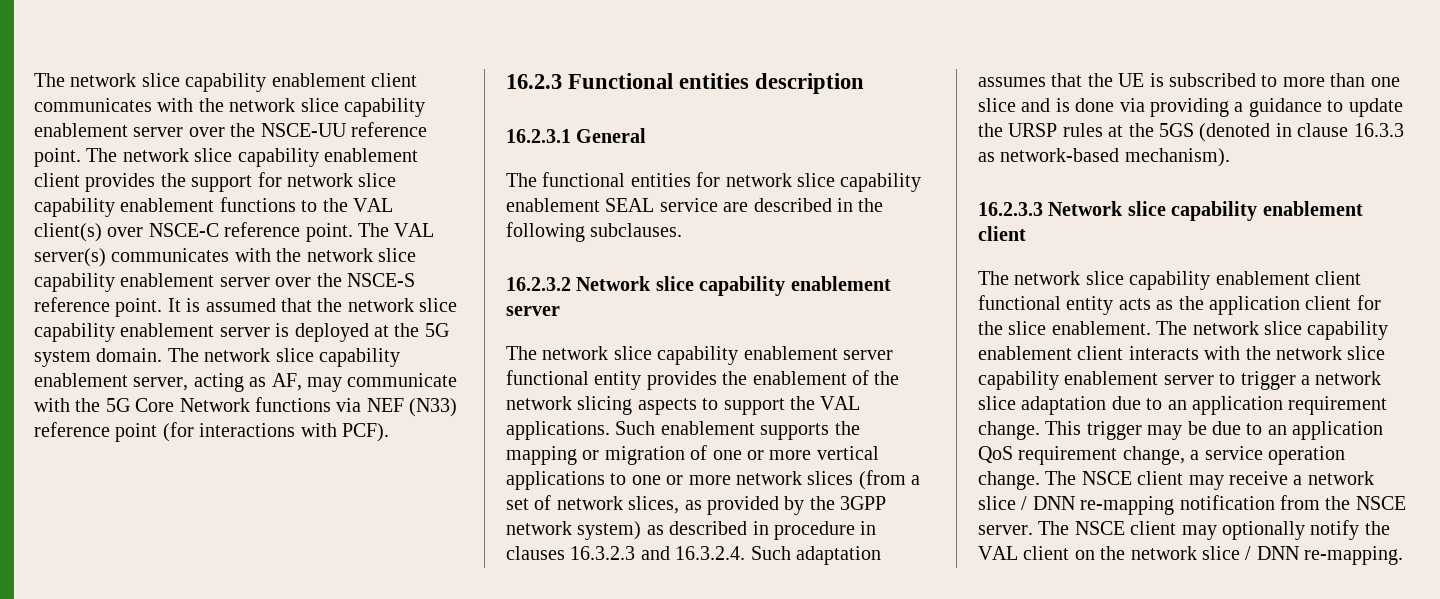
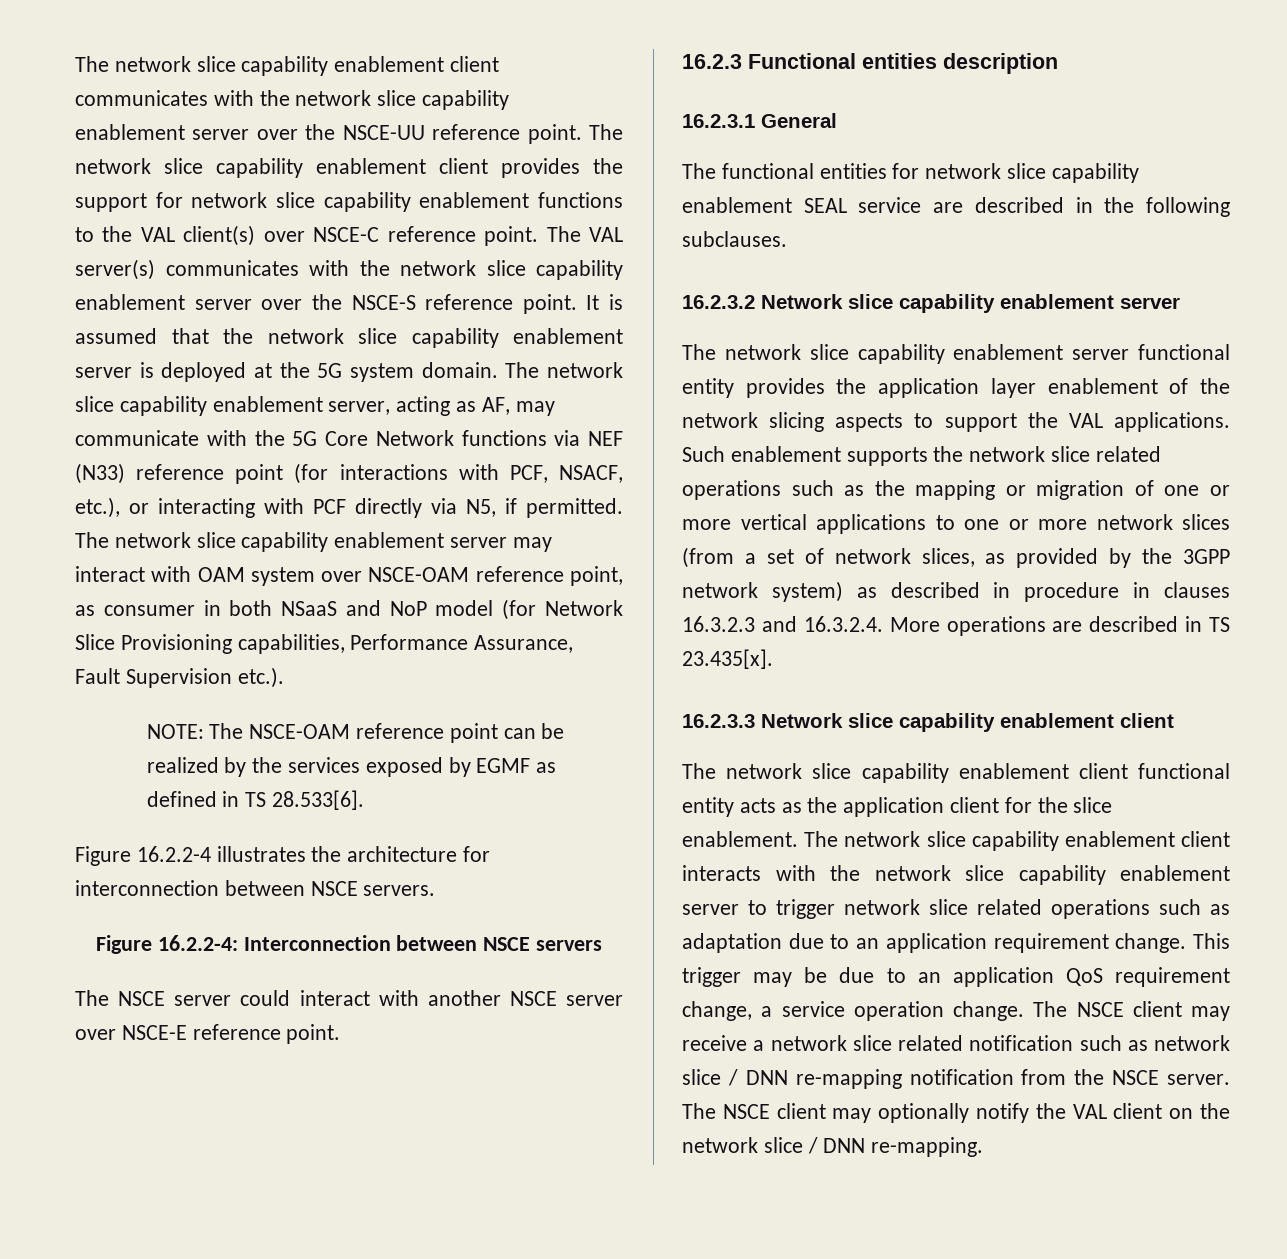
- The network slice capability enablement server, acting as AF, may communicate with the 5G Core Network functions via NEF (N33) reference point (for interactions with PCF).
+ The network slice capability enablement server, acting as AF, may communicate with the 5G Core Network functions via NEF (N33) reference point (for interactions with PCF, NSACF, etc.), or interacting with PCF directly via N5, if permitted. The network slice capability enablement server may interact with OAM system over NSCE-OAM reference point, as consumer in both NSaaS and NoP model (for Network Slice Provisioning capabilities, Performance Assurance, Fault Supervision etc.).
+ NOTE: The NSCE-OAM reference point can be realized by the services exposed by EGMF as defined in TS 28.533[6].
+ Figure 16.2.2-4 illustrates the architecture for interconnection between NSCE servers.
+ Figure 16.2.2-4: Interconnection between NSCE servers
+ The NSCE server could interact with another NSCE server over NSCE-E reference point.
- The network slice capability enablement server functional entity provides the enablement of the network slicing aspects to support the VAL applications.
+ The network slice capability enablement server functional entity provides the application layer enablement of the network slicing aspects to support the VAL applications.
- Such enablement supports the mapping or migration of one or more vertical applications to one or more network slices (from a set of network slices, as provided by the 3GPP network system) as described in procedure in clauses 16.3.2.3 and 16.3.2.4. Such adaptation assumes that the UE is subscribed to more than one slice and is done via providing a guidance to update the URSP rules at the 5GS (denoted in clause 16.3.3 as network-based mechanism).
+ Such enablement supports the network slice related operations such as the mapping or migration of one or more vertical applications to one or more network slices (from a set of network slices, as provided by the 3GPP network system) as described in procedure in clauses 16.3.2.3 and 16.3.2.4. More operations are described in TS 23.435[x].
- The network slice capability enablement client interacts with the network slice capability enablement server to trigger a network slice adaptation due to an application requirement change.
+ The network slice capability enablement client interacts with the network slice capability enablement server to trigger network slice related operations such as adaptation due to an application requirement change.
- The NSCE client may receive a network slice / DNN re-mapping notification from the NSCE server.
+ The NSCE client may receive a network slice related notification such as network slice / DNN re-mapping notification from the NSCE server.

